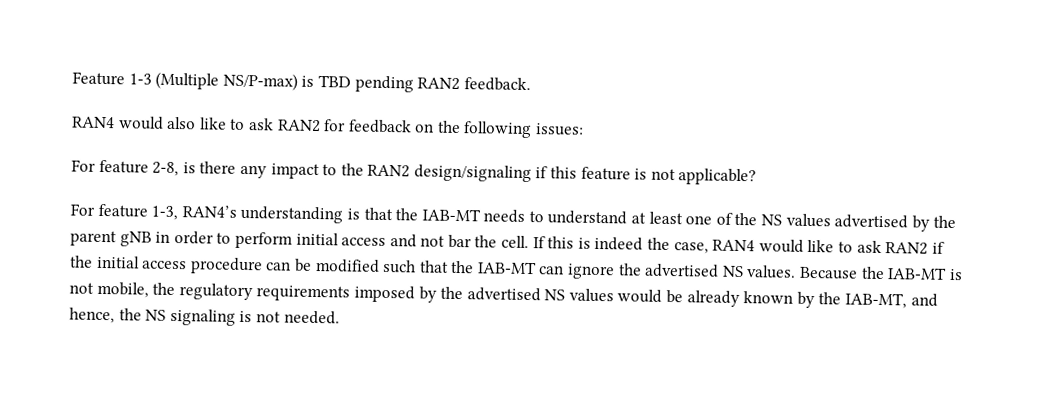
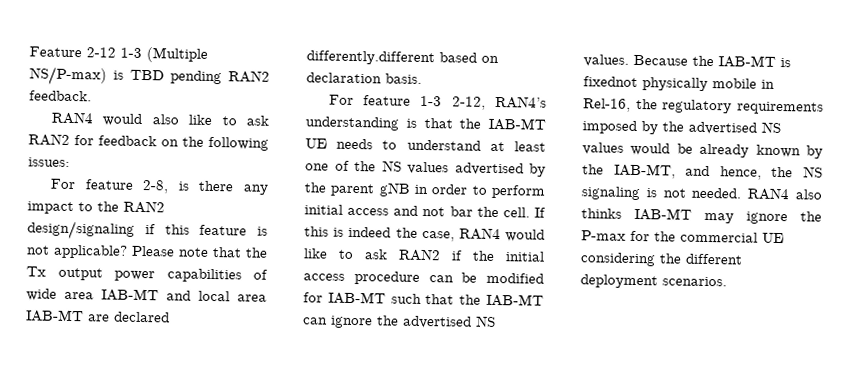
- Feature 1-3 (Multiple NS/P-max) is TBD pending RAN2 feedback.
+ Feature 2-12 1-3 (Multiple NS/P-max) is TBD pending RAN2 feedback.
- For feature 2-8, is there any impact to the RAN2 design/signaling if this feature is not applicable?
- For feature 1-3, RAN4’s understanding is that the IAB-MT needs to understand at least one of the NS values advertised by the parent gNB in order to perform initial access and not bar the cell.
+ For feature 2-8, is there any impact to the RAN2 design/signaling if this feature is not applicable? Please note that the Tx output power capabilities of wide area IAB-MT and local area IAB-MT are declared differently.different based on declaration basis.
+ For feature 1-3 2-12, RAN4’s understanding is that the IAB-MT UE needs to understand at least one of the NS values advertised by the parent gNB in order to perform initial access and not bar the cell.
- If this is indeed the case, RAN4 would like to ask RAN2 if the initial access procedure can be modified such that the IAB-MT can ignore the advertised NS values.
+ If this is indeed the case, RAN4 would like to ask RAN2 if the initial access procedure can be modified for IAB-MT such that the IAB-MT can ignore the advertised NS values.
- Because the IAB-MT is not mobile, the regulatory requirements imposed by the advertised NS values would be already known by the IAB-MT, and hence, the NS signaling is not needed.
+ Because the IAB-MT is fixednot physically mobile in Rel-16, the regulatory requirements imposed by the advertised NS values would be already known by the IAB-MT, and hence, the NS signaling is not needed.
+ RAN4 also thinks IAB-MT may ignore the P-max for the commercial UE considering the different deployment scenarios.

